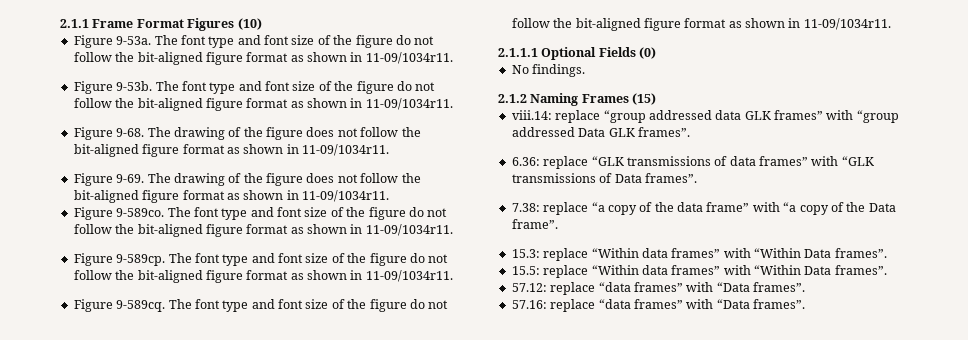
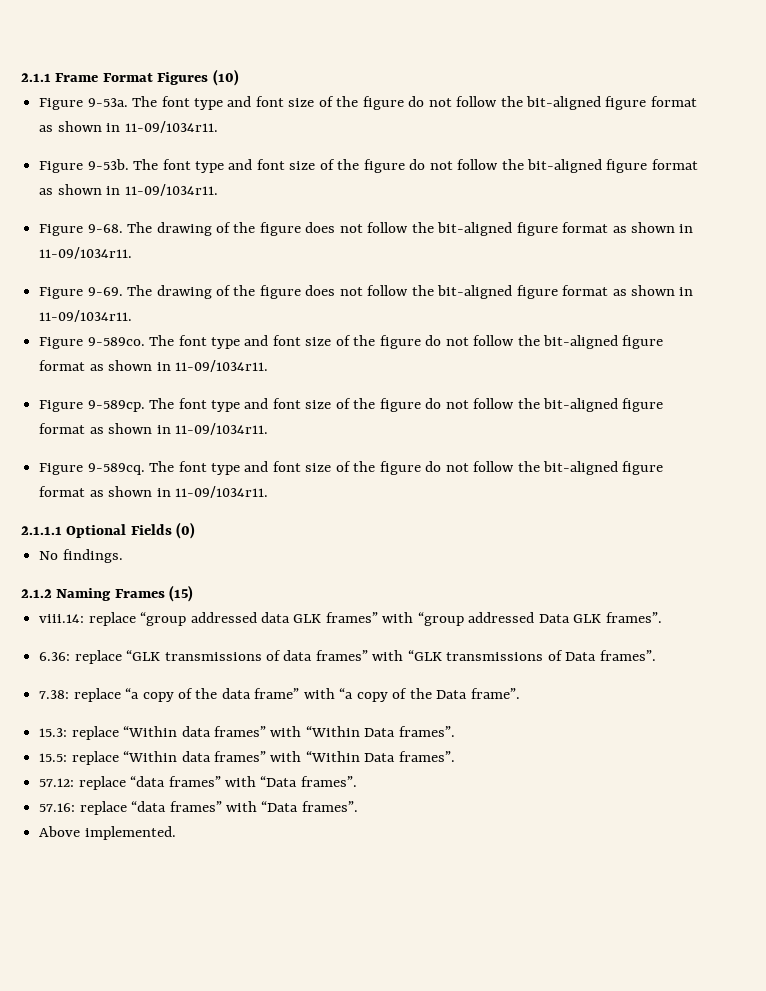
+ Above implemented.

